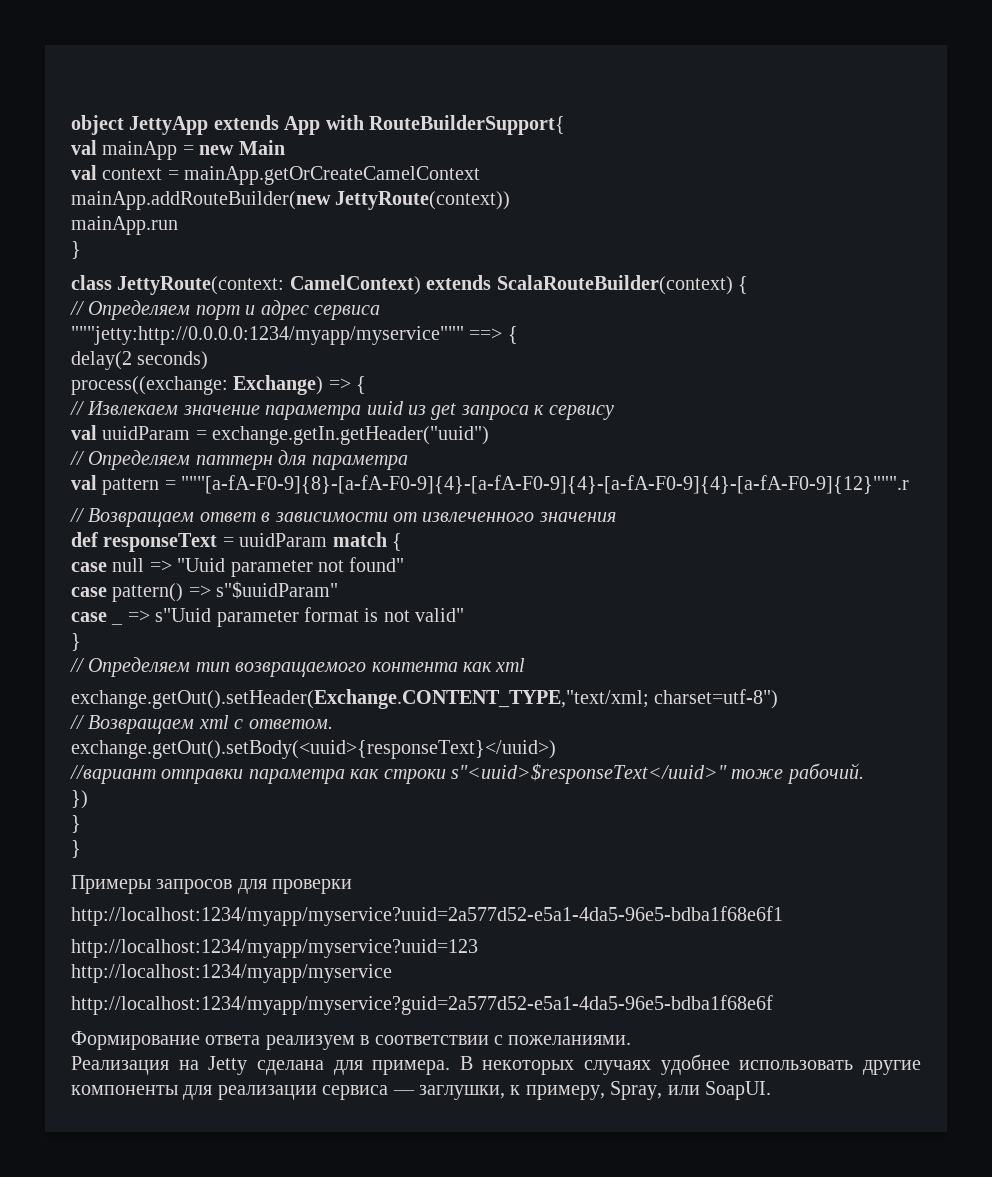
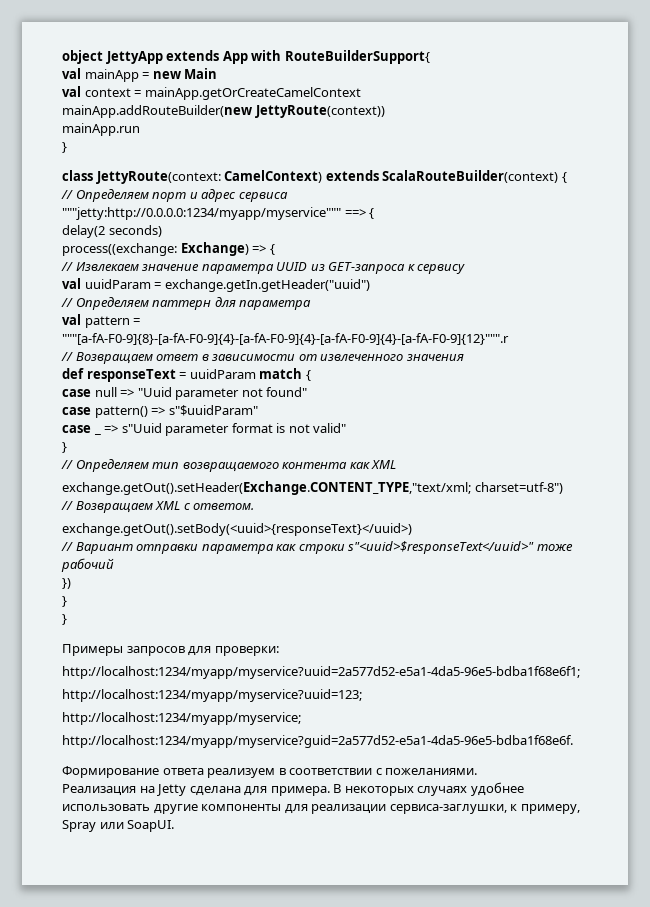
- // Извлекаем значение параметра uuid из get запроса к сервису
+ // Извлекаем значение параметра UUID из GET-запроса к сервису
- // Определяем тип возвращаемого контента как xml
+ // Определяем тип возвращаемого контента как XML
- // Возвращаем xml с ответом.
+ // Возвращаем XML с ответом.
- //вариант отправки параметра как строки s"<uuid>$responseText</uuid>" тоже рабочий.
+ // Вариант отправки параметра как строки s"<uuid>$responseText</uuid>" тоже рабочий
- Примеры запросов для проверки
- http://localhost:1234/myapp/myservice?uuid=2a577d52-e5a1-4da5-96e5-bdba1f68e6f1
- http://localhost:1234/myapp/myservice?uuid=123
- http://localhost:1234/myapp/myservice
- http://localhost:1234/myapp/myservice?guid=2a577d52-e5a1-4da5-96e5-bdba1f68e6f
+ Примеры запросов для проверки:
+ http://localhost:1234/myapp/myservice?uuid=2a577d52-e5a1-4da5-96e5-bdba1f68e6f1;
+ http://localhost:1234/myapp/myservice?uuid=123;
+ http://localhost:1234/myapp/myservice;
+ http://localhost:1234/myapp/myservice?guid=2a577d52-e5a1-4da5-96e5-bdba1f68e6f.
- В некоторых случаях удобнее использовать другие компоненты для реализации сервиса — заглушки, к примеру, Spray, или SoapUI.
+ В некоторых случаях удобнее использовать другие компоненты для реализации сервиса-заглушки, к примеру, Spray или SoapUI.

